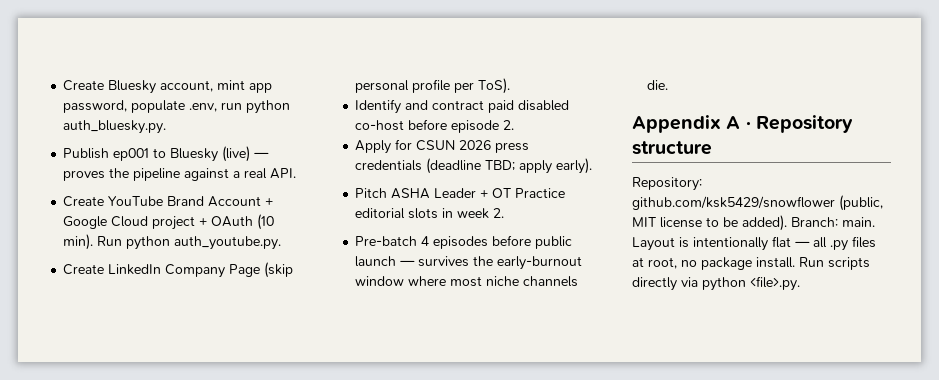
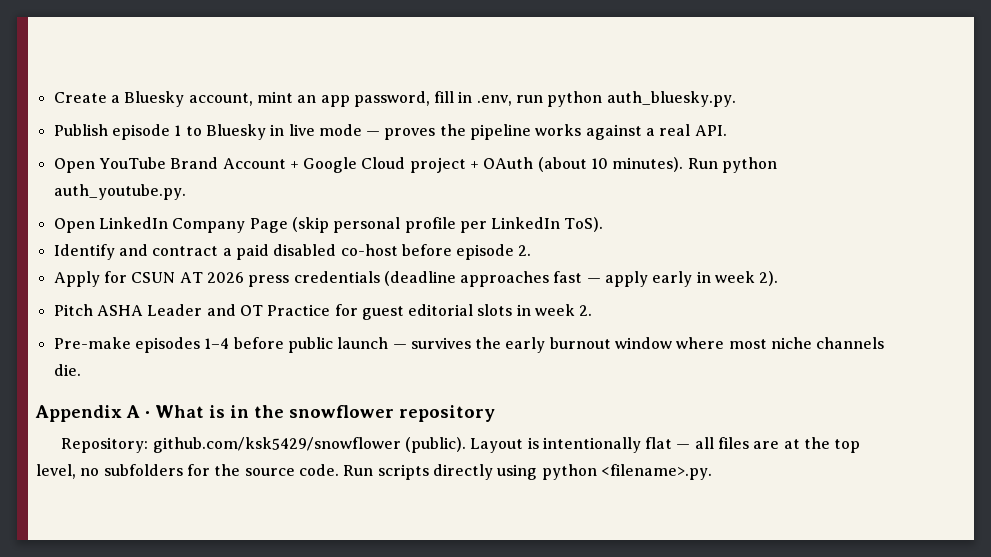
- Create Bluesky account, mint app password, populate .env, run python auth_bluesky.py.
+ Create a Bluesky account, mint an app password, fill in .env, run python auth_bluesky.py.
- Publish ep001 to Bluesky (live) — proves the pipeline against a real API.
+ Publish episode 1 to Bluesky in live mode — proves the pipeline works against a real API.
- Create YouTube Brand Account + Google Cloud project + OAuth (10 min).
+ Open YouTube Brand Account + Google Cloud project + OAuth (about 10 minutes).
- Create LinkedIn Company Page (skip personal profile per ToS).
+ Open LinkedIn Company Page (skip personal profile per LinkedIn ToS).
- Identify and contract paid disabled co-host before episode 2.
+ Identify and contract a paid disabled co-host before episode 2.
- Apply for CSUN 2026 press credentials (deadline TBD; apply early).
+ Apply for CSUN AT 2026 press credentials (deadline approaches fast — apply early in week 2).
- Pitch ASHA Leader + OT Practice editorial slots in week 2.
+ Pitch ASHA Leader and OT Practice for guest editorial slots in week 2.
- Pre-batch 4 episodes before public launch — survives the early-burnout window where most niche channels die.
+ Pre-make episodes 1–4 before public launch — survives the early burnout window where most niche channels die.
- Appendix A · Repository structure
- Repository: github.com/ksk5429/snowflower (public, MIT license to be added). Branch: main.
+ Appendix A · What is in the snowflower repository
+ Repository: github.com/ksk5429/snowflower (public).
- Layout is intentionally flat — all .py files at root, no package install. Run scripts directly via python <file>.py.
+ Layout is intentionally flat — all files are at the top level, no subfolders for the source code. Run scripts directly using python <filename>.py.

